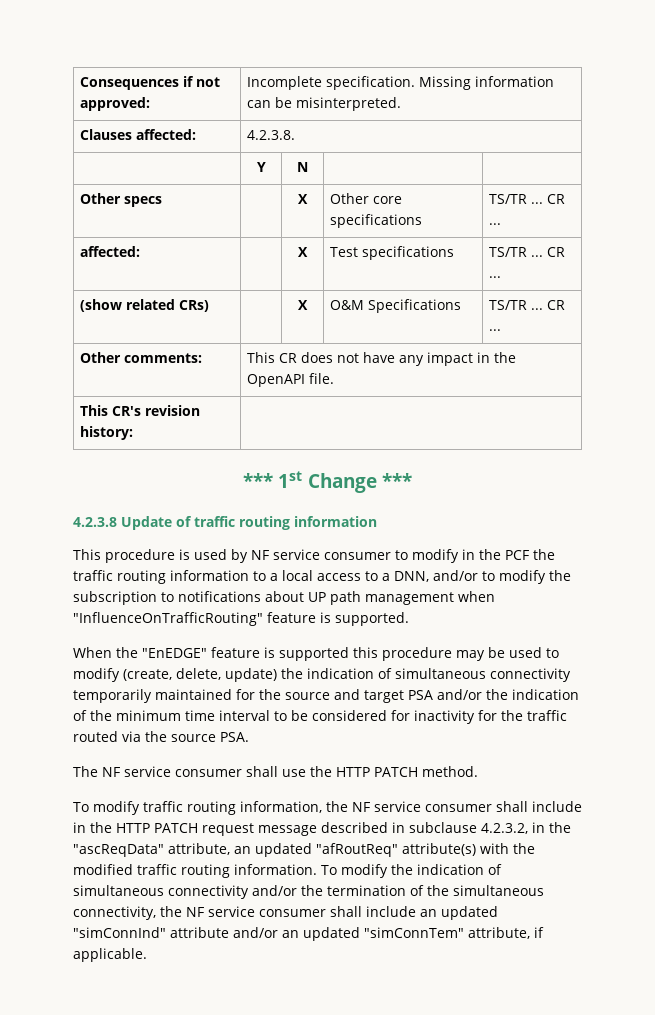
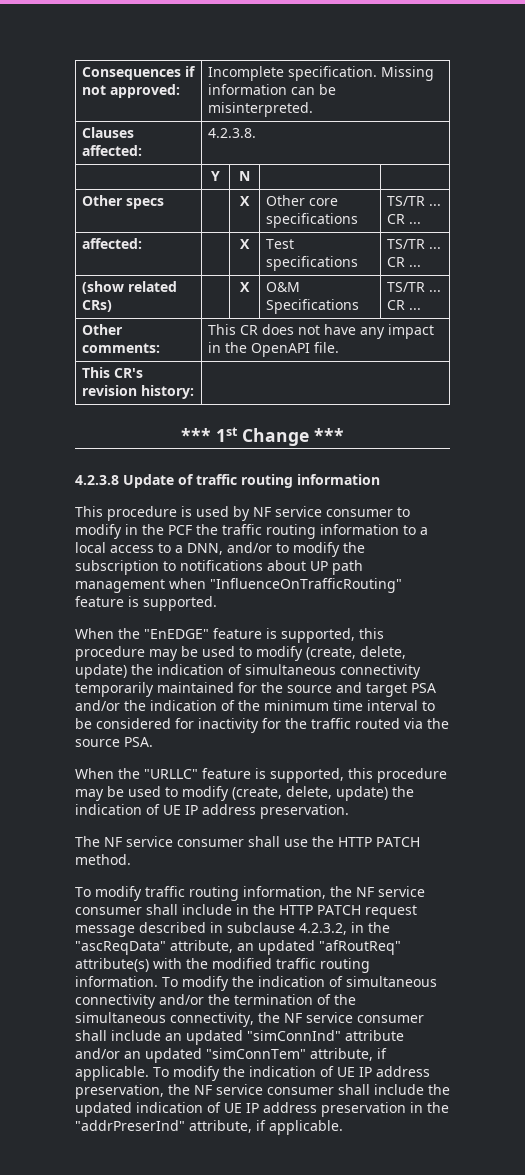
- When the "EnEDGE" feature is supported this procedure may be used to modify (create, delete, update) the indication of simultaneous connectivity temporarily maintained for the source and target PSA and/or the indication of the minimum time interval to be considered for inactivity for the traffic routed via the source PSA.
+ When the "EnEDGE" feature is supported, this procedure may be used to modify (create, delete, update) the indication of simultaneous connectivity temporarily maintained for the source and target PSA and/or the indication of the minimum time interval to be considered for inactivity for the traffic routed via the source PSA.
+ When the "URLLC" feature is supported, this procedure may be used to modify (create, delete, update) the indication of UE IP address preservation.
+ To modify the indication of UE IP address preservation, the NF service consumer shall include the updated indication of UE IP address preservation in the "addrPreserInd" attribute, if applicable.

